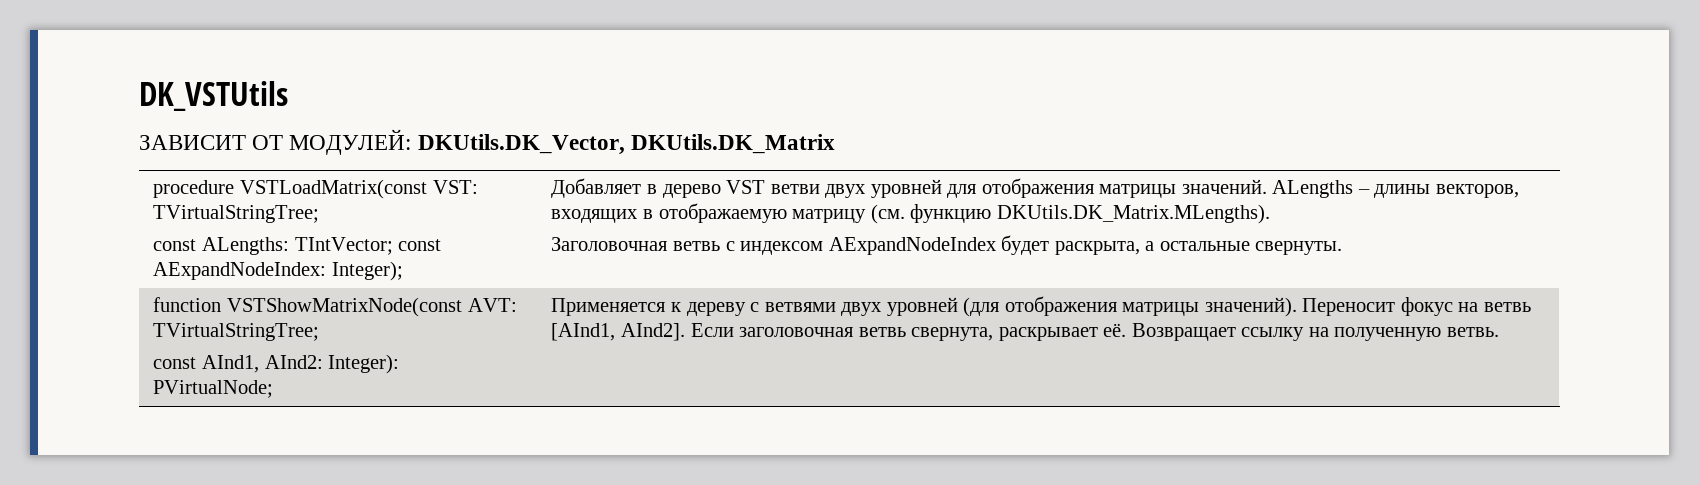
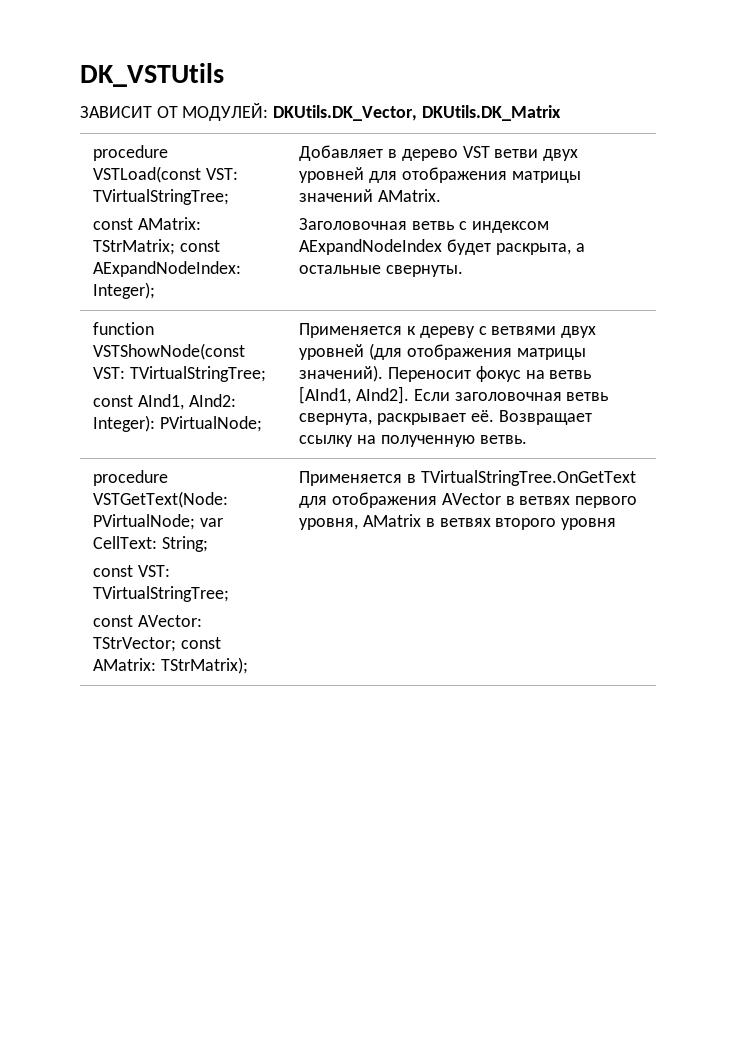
- procedure VSTLoadMatrix(const VST: TVirtualStringTree;
- const ALengths: TIntVector; const AExpandNodeIndex: Integer);
+ procedure VSTLoad(const VST: TVirtualStringTree;
+ const AMatrix: TStrMatrix; const AExpandNodeIndex: Integer);
- Добавляет в дерево VST ветви двух уровней для отображения матрицы значений. ALengths – длины векторов, входящих в отображаемую матрицу (см. функцию DKUtils.DK_Matrix.MLengths).
+ Добавляет в дерево VST ветви двух уровней для отображения матрицы значений AMatrix.
- function VSTShowMatrixNode(const AVT: TVirtualStringTree;
+ function VSTShowNode(const VST: TVirtualStringTree;
+ procedure VSTGetText(Node: PVirtualNode; var CellText: String;
+ const VST: TVirtualStringTree;
+ const AVector: TStrVector; const AMatrix: TStrMatrix); | Применяется в TVirtualStringTree.OnGetText для отображения AVector в ветвях первого уровня, AMatrix в ветвях второго уровня

